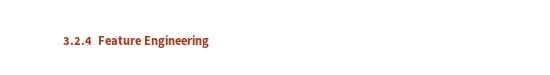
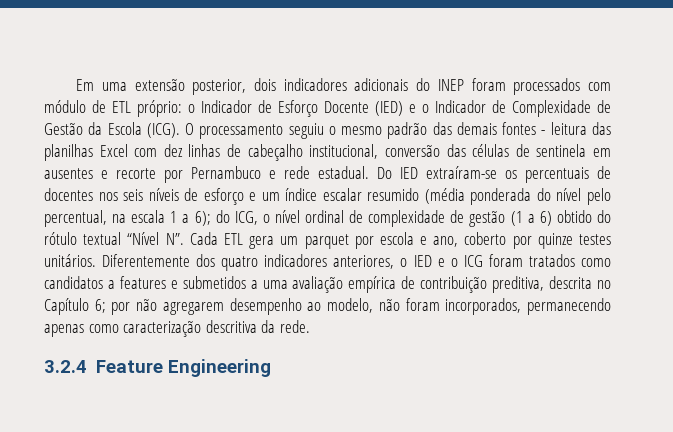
+ Em uma extensão posterior, dois indicadores adicionais do INEP foram processados com módulo de ETL próprio: o Indicador de Esforço Docente (IED) e o Indicador de Complexidade de Gestão da Escola (ICG). O processamento seguiu o mesmo padrão das demais fontes - leitura das planilhas Excel com dez linhas de cabeçalho institucional, conversão das células de sentinela em ausentes e recorte por Pernambuco e rede estadual. Do IED extraíram-se os percentuais de docentes nos seis níveis de esforço e um índice escalar resumido (média ponderada do nível pelo percentual, na escala 1 a 6); do ICG, o nível ordinal de complexidade de gestão (1 a 6) obtido do rótulo textual “Nível N”. Cada ETL gera um parquet por escola e ano, coberto por quinze testes unitários. Diferentemente dos quatro indicadores anteriores, o IED e o ICG foram tratados como candidatos a features e submetidos a uma avaliação empírica de contribuição preditiva, descrita no Capítulo 6; por não agregarem desempenho ao modelo, não foram incorporados, permanecendo apenas como caracterização descritiva da rede.

